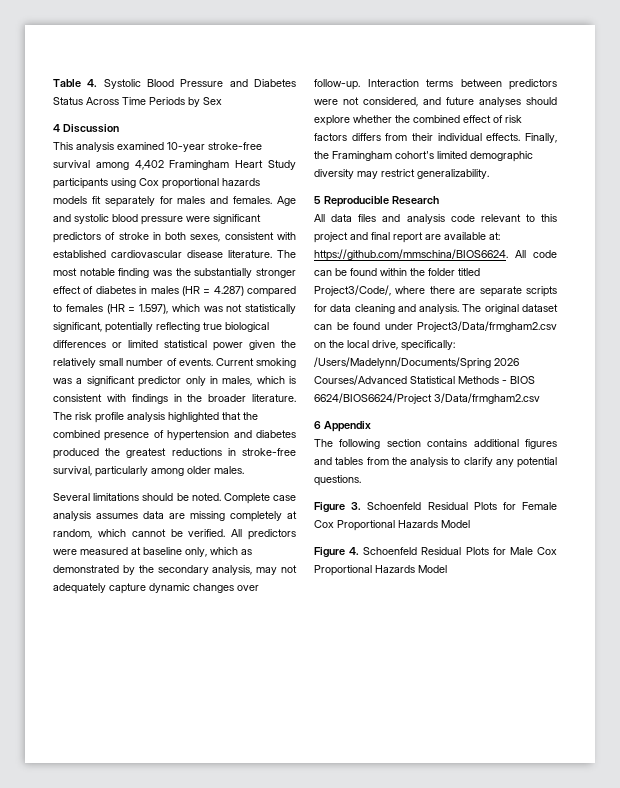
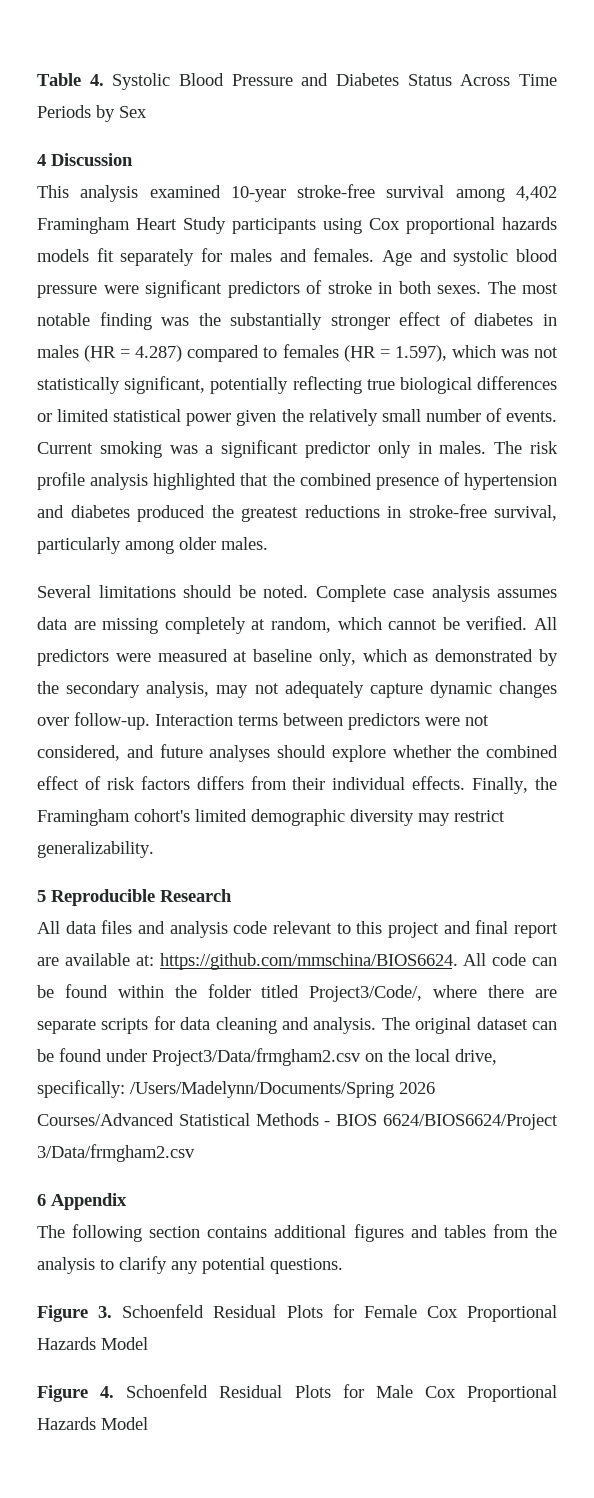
- Age and systolic blood pressure were significant predictors of stroke in both sexes, consistent with established cardiovascular disease literature.
+ Age and systolic blood pressure were significant predictors of stroke in both sexes.
- Current smoking was a significant predictor only in males, which is consistent with findings in the broader literature.
+ Current smoking was a significant predictor only in males.

